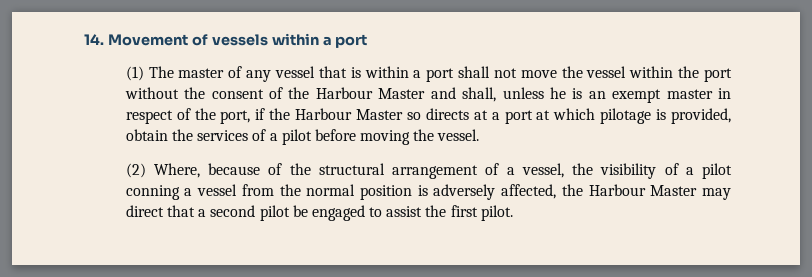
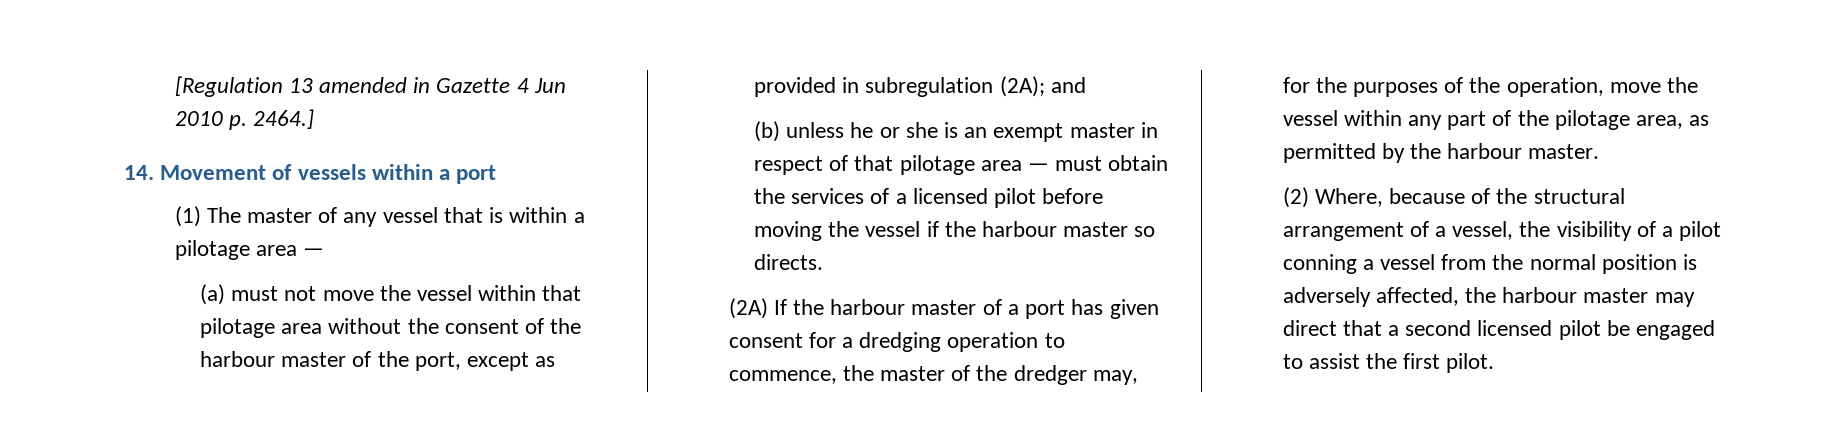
+ [Regulation 13 amended in Gazette 4 Jun 2010 p. 2464.]
- (1) The master of any vessel that is within a port shall not move the vessel within the port without the consent of the Harbour Master and shall, unless he is an exempt master in respect of the port, if the Harbour Master so directs at a port at which pilotage is provided, obtain the services of a pilot before moving the vessel.
+ (1) The master of any vessel that is within a pilotage area —
+ (a) must not move the vessel within that pilotage area without the consent of the harbour master of the port, except as provided in subregulation (2A); and
+ (b) unless he or she is an exempt master in respect of that pilotage area — must obtain the services of a licensed pilot before moving the vessel if the harbour master so directs.
+ (2A) If the harbour master of a port has given consent for a dredging operation to commence, the master of the dredger may, for the purposes of the operation, move the vessel within any part of the pilotage area, as permitted by the harbour master.
- (2) Where, because of the structural arrangement of a vessel, the visibility of a pilot conning a vessel from the normal position is adversely affected, the Harbour Master may direct that a second pilot be engaged to assist the first pilot.
+ (2) Where, because of the structural arrangement of a vessel, the visibility of a pilot conning a vessel from the normal position is adversely affected, the harbour master may direct that a second licensed pilot be engaged to assist the first pilot.

